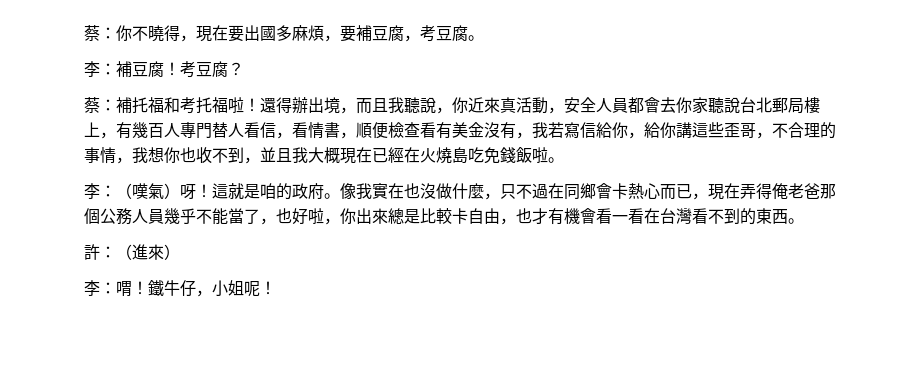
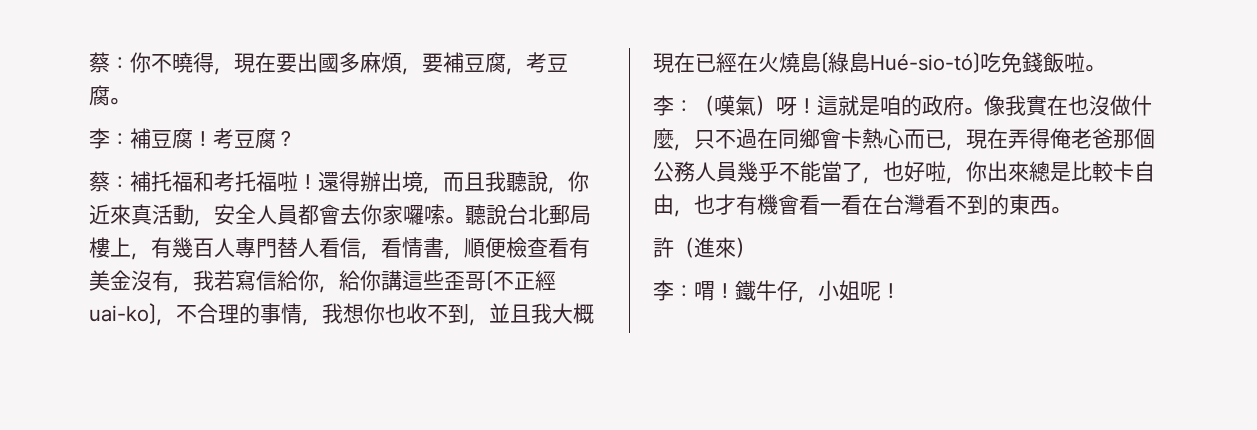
- 還得辦出境，而且我聽說，你近來真活動，安全人員都會去你家聽說台北郵局樓上，有幾百人專門替人看信，看情書，順便檢查看有美金沒有，我若寫信給你，給你講這些歪哥，不合理的事情，我想你也收不到，並且我大概現在已經在火燒島吃免錢飯啦。
+ 還得辦出境，而且我聽說，你近來真活動，安全人員都會去你家囉嗦。聽說台北郵局樓上，有幾百人專門替人看信，看情書，順便檢查看有美金沒有，我若寫信給你，給你講這些歪哥〔不正經uai-ko〕，不合理的事情，我想你也收不到，並且我大概現在已經在火燒島〔綠島Hué-sio-tó〕吃免錢飯啦。
- 許：（進來）
+ 許（進來）

